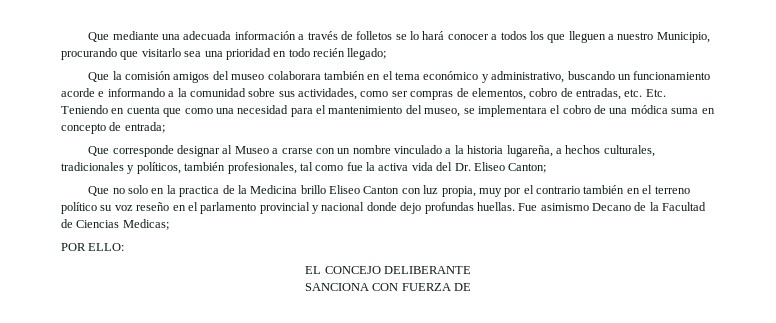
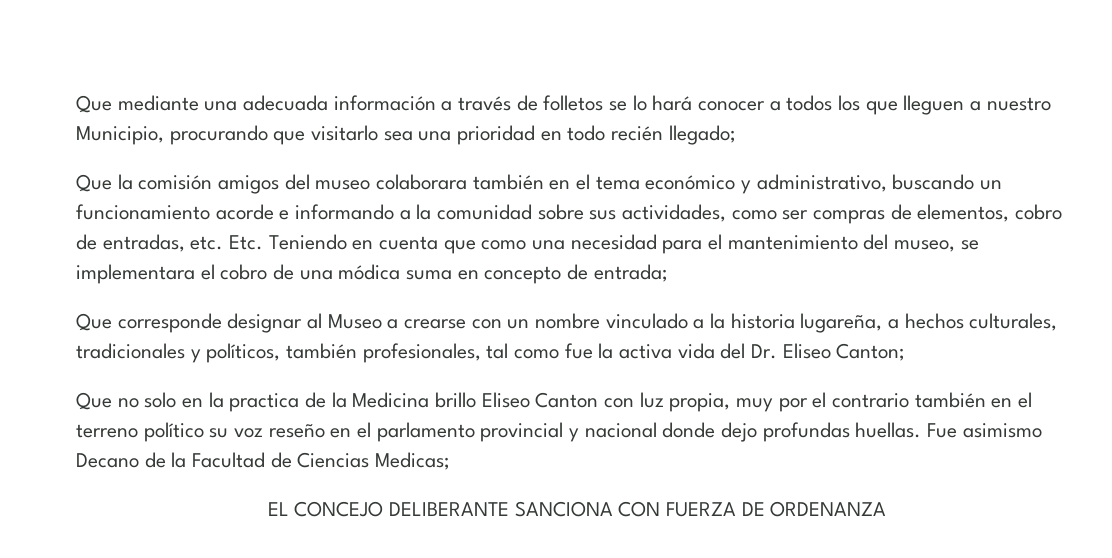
- Que corresponde designar al Museo a crarse con un nombre vinculado a la historia lugareña, a hechos culturales, tradicionales y políticos, también profesionales, tal como fue la activa vida del Dr. Eliseo Canton;
+ Que corresponde designar al Museo a crearse con un nombre vinculado a la historia lugareña, a hechos culturales, tradicionales y políticos, también profesionales, tal como fue la activa vida del Dr. Eliseo Canton;
- POR ELLO:
- EL CONCEJO DELIBERANTE
- SANCIONA CON FUERZA DE
+ EL CONCEJO DELIBERANTE SANCIONA CON FUERZA DE ORDENANZA

